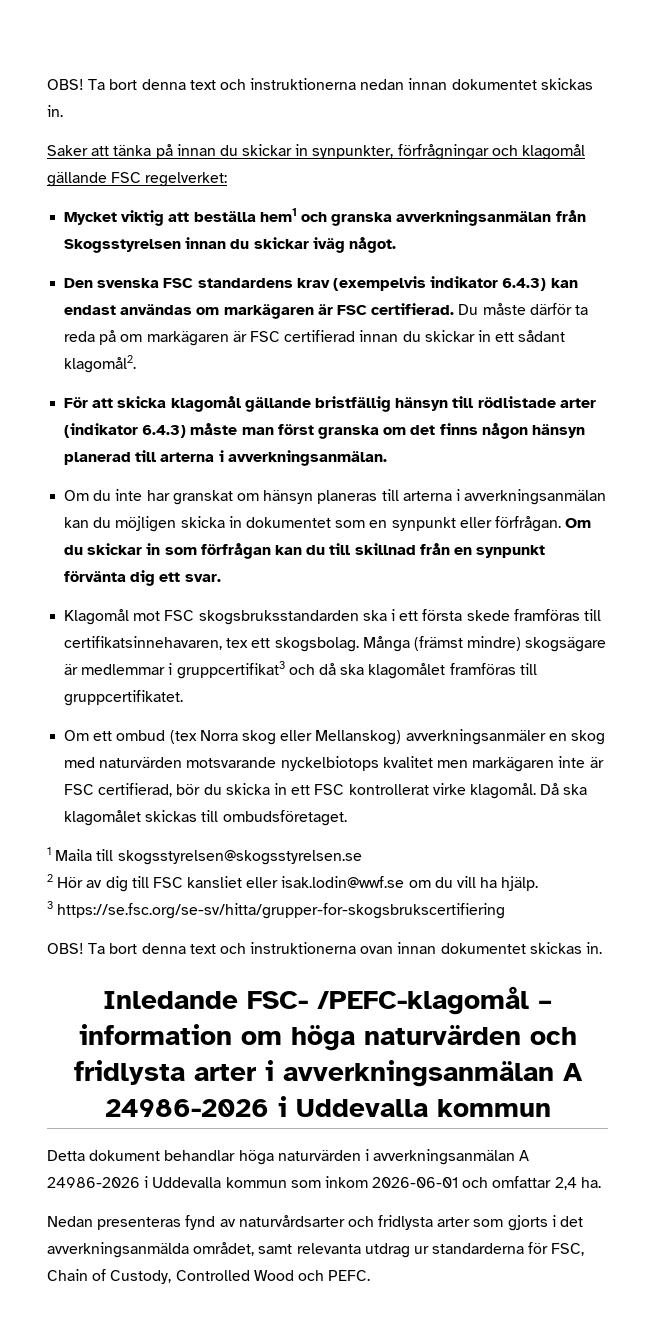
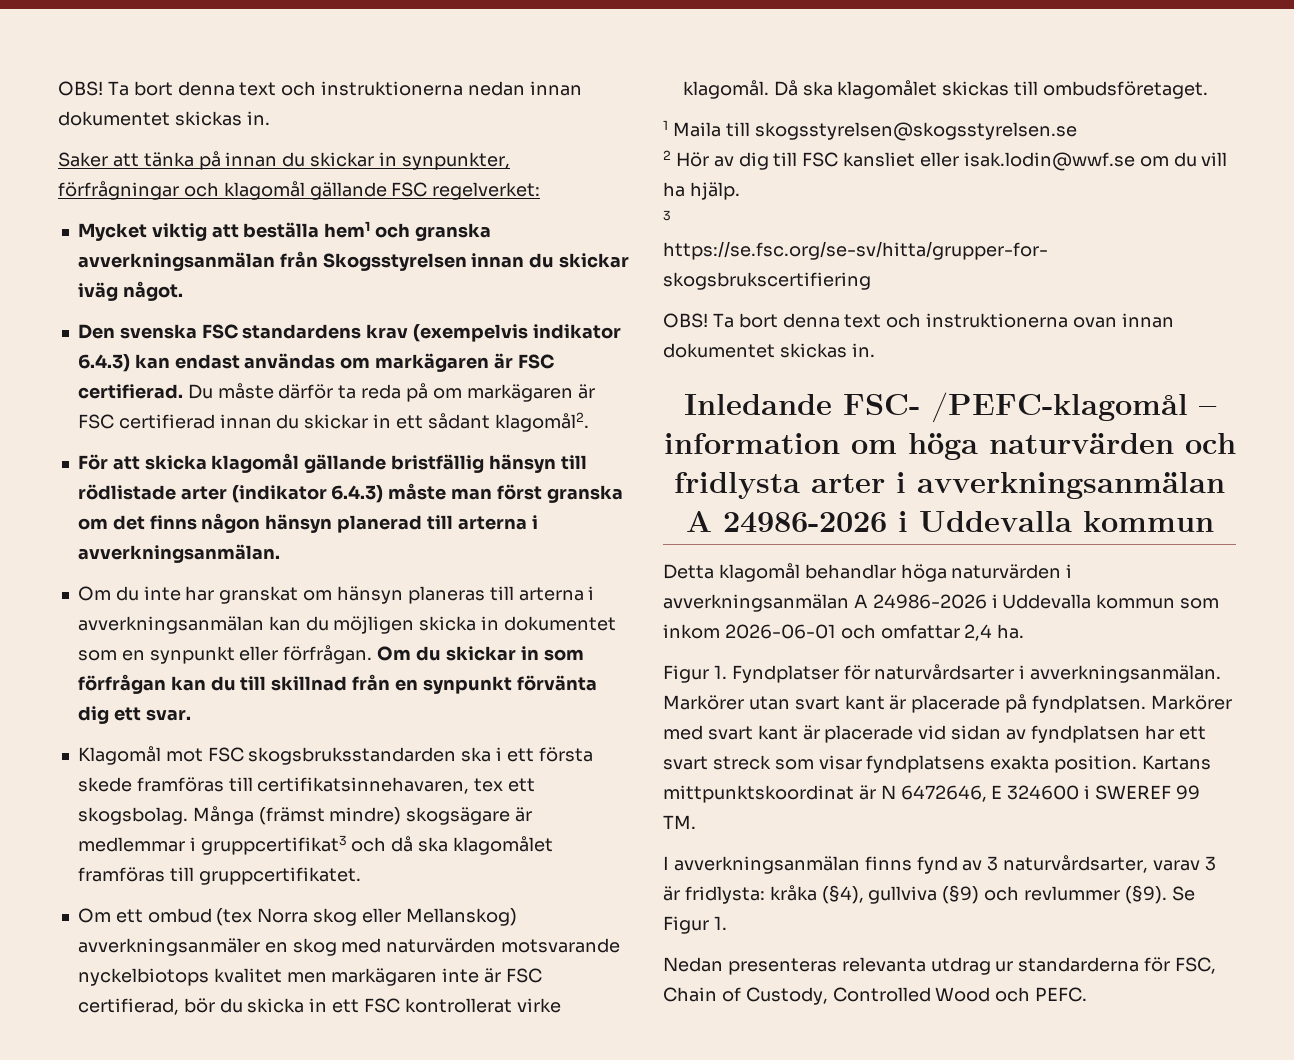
- Detta dokument behandlar höga naturvärden i avverkningsanmälan A 24986-2026 i Uddevalla kommun som inkom 2026-06-01 och omfattar 2,4 ha.
+ Detta klagomål behandlar höga naturvärden i avverkningsanmälan A 24986-2026 i Uddevalla kommun som inkom 2026-06-01 och omfattar 2,4 ha.
- Nedan presenteras fynd av naturvårdsarter och fridlysta arter som gjorts i det avverkningsanmälda området, samt relevanta utdrag ur standarderna för FSC, Chain of Custody, Controlled Wood och PEFC.
+ Figur 1. Fyndplatser för naturvårdsarter i avverkningsanmälan. Markörer utan svart kant är placerade på fyndplatsen. Markörer med svart kant är placerade vid sidan av fyndplatsen har ett svart streck som visar fyndplatsens exakta position. Kartans mittpunktskoordinat är N 6472646, E 324600 i SWEREF 99 TM.
+ I avverkningsanmälan finns fynd av 3 naturvårdsarter, varav 3 är fridlysta: kråka (§4), gullviva (§9) och revlummer (§9). Se Figur 1.
+ Nedan presenteras relevanta utdrag ur standarderna för FSC, Chain of Custody, Controlled Wood och PEFC.

